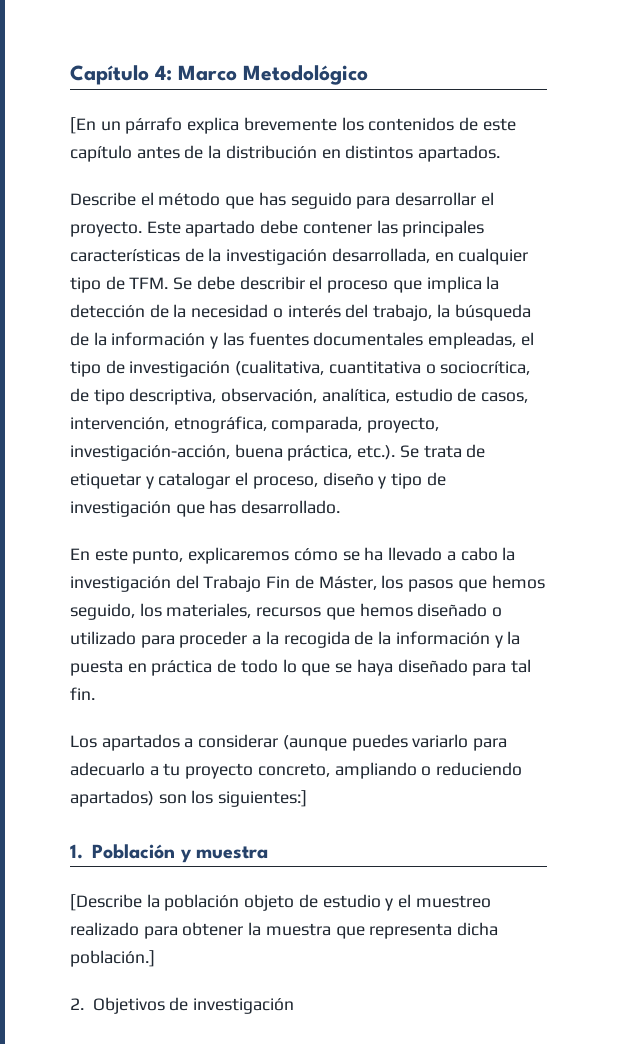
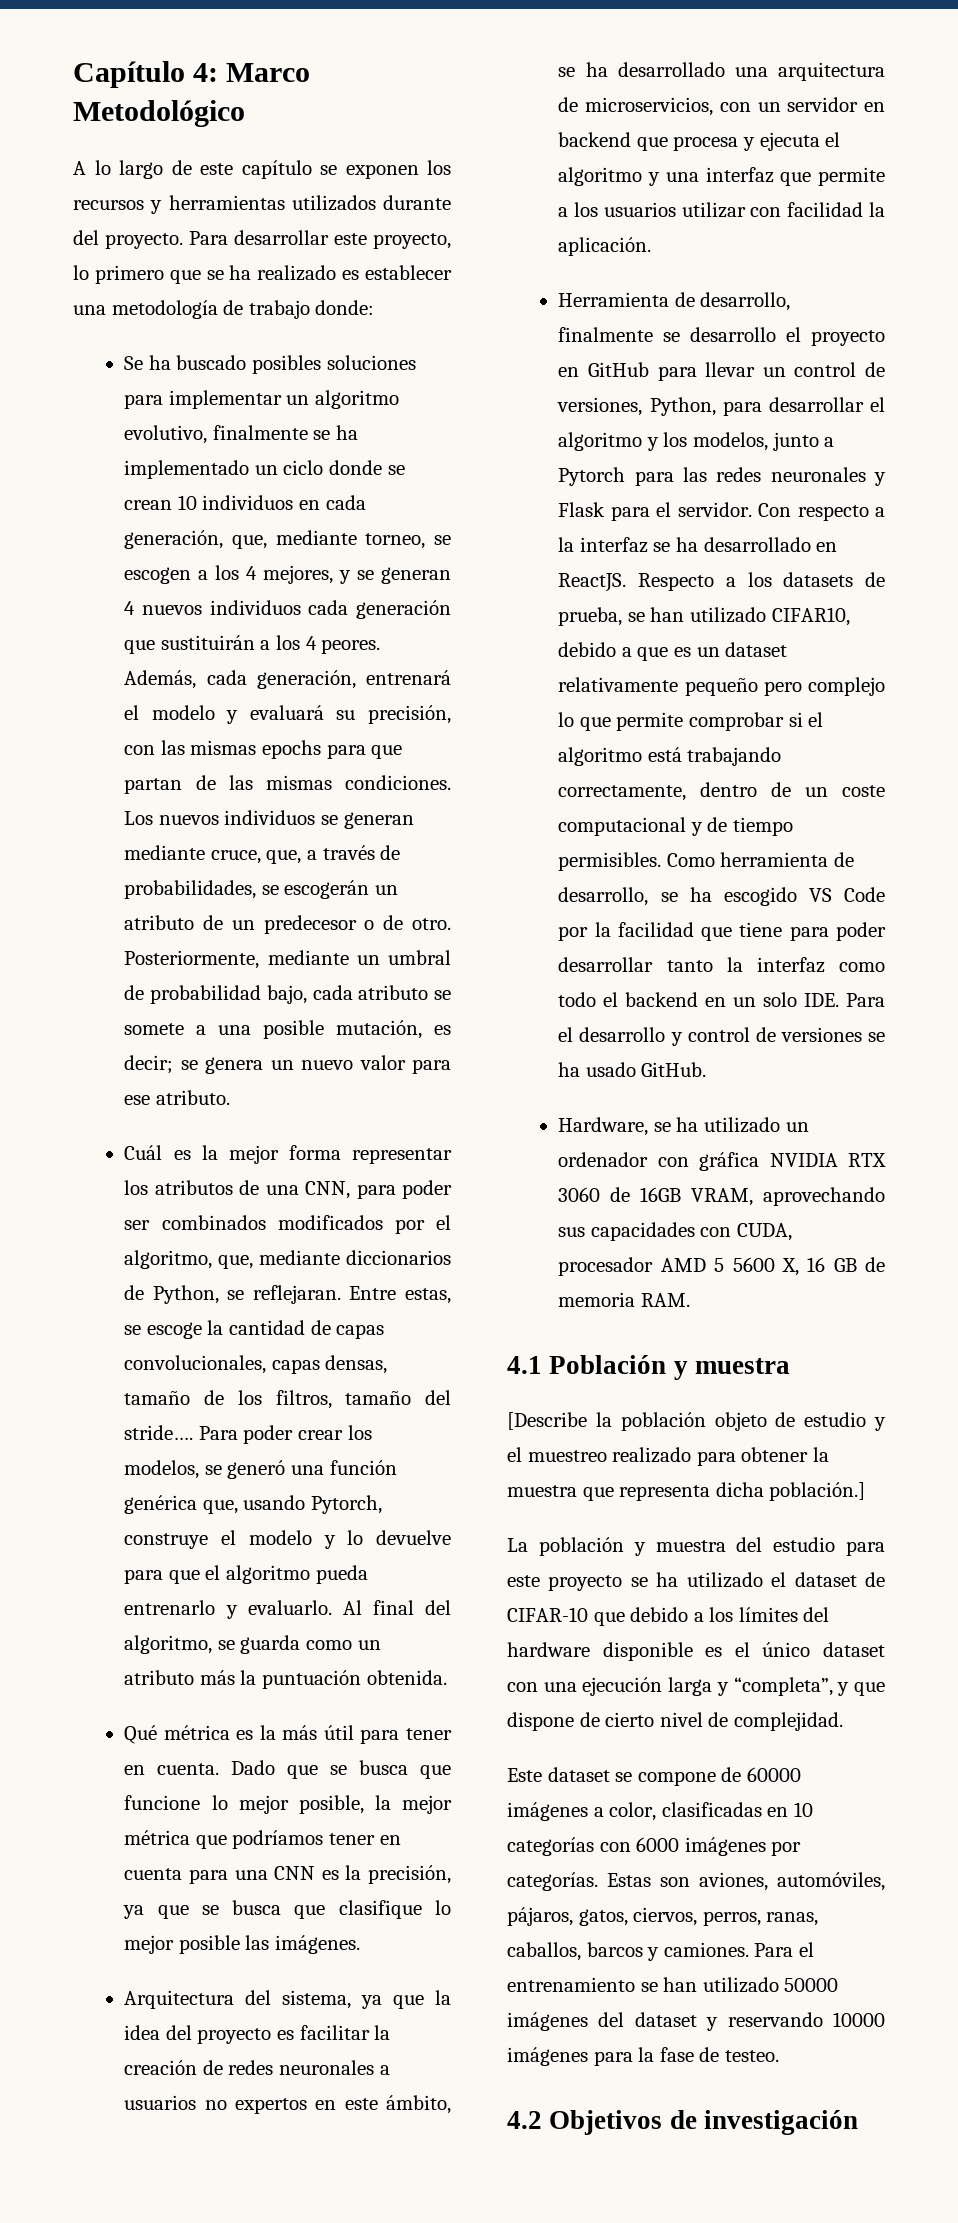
- [En un párrafo explica brevemente los contenidos de este capítulo antes de la distribución en distintos apartados.
- Describe el método que has seguido para desarrollar el proyecto. Este apartado debe contener las principales características de la investigación desarrollada, en cualquier tipo de TFM. Se debe describir el proceso que implica la detección de la necesidad o interés del trabajo, la búsqueda de la información y las fuentes documentales empleadas, el tipo de investigación (cualitativa, cuantitativa o sociocrítica, de tipo descriptiva, observación, analítica, estudio de casos, intervención, etnográfica, comparada, proyecto, investigación-acción, buena práctica, etc.). Se trata de etiquetar y catalogar el proceso, diseño y tipo de investigación que has desarrollado.
- En este punto, explicaremos cómo se ha llevado a cabo la investigación del Trabajo Fin de Máster, los pasos que hemos seguido, los materiales, recursos que hemos diseñado o utilizado para proceder a la recogida de la información y la puesta en práctica de todo lo que se haya diseñado para tal fin.
- Los apartados a considerar (aunque puedes variarlo para adecuarlo a tu proyecto concreto, ampliando o reduciendo apartados) son los siguientes:]
- 1. Población y muestra
+ A lo largo de este capítulo se exponen los recursos y herramientas utilizados durante del proyecto. Para desarrollar este proyecto, lo primero que se ha realizado es establecer una metodología de trabajo donde:
+ Se ha buscado posibles soluciones para implementar un algoritmo evolutivo, finalmente se ha implementado un ciclo donde se crean 10 individuos en cada generación, que, mediante torneo, se escogen a los 4 mejores, y se generan 4 nuevos individuos cada generación que sustituirán a los 4 peores. Además, cada generación, entrenará el modelo y evaluará su precisión, con las mismas epochs para que partan de las mismas condiciones. Los nuevos individuos se generan mediante cruce, que, a través de probabilidades, se escogerán un atributo de un predecesor o de otro. Posteriormente, mediante un umbral de probabilidad bajo, cada atributo se somete a una posible mutación, es decir; se genera un nuevo valor para ese atributo.
+ Cuál es la mejor forma representar los atributos de una CNN, para poder ser combinados modificados por el algoritmo, que, mediante diccionarios de Python, se reflejaran. Entre estas, se escoge la cantidad de capas convolucionales, capas densas, tamaño de los filtros, tamaño del stride…. Para poder crear los modelos, se generó una función genérica que, usando Pytorch, construye el modelo y lo devuelve para que el algoritmo pueda entrenarlo y evaluarlo. Al final del algoritmo, se guarda como un atributo más la puntuación obtenida.
+ Qué métrica es la más útil para tener en cuenta. Dado que se busca que funcione lo mejor posible, la mejor métrica que podríamos tener en cuenta para una CNN es la precisión, ya que se busca que clasifique lo mejor posible las imágenes.
+ Arquitectura del sistema, ya que la idea del proyecto es facilitar la creación de redes neuronales a usuarios no expertos en este ámbito, se ha desarrollado una arquitectura de microservicios, con un servidor en backend que procesa y ejecuta el algoritmo y una interfaz que permite a los usuarios utilizar con facilidad la aplicación.
+ Herramienta de desarrollo, finalmente se desarrollo el proyecto en GitHub para llevar un control de versiones, Python, para desarrollar el algoritmo y los modelos, junto a Pytorch para las redes neuronales y Flask para el servidor. Con respecto a la interfaz se ha desarrollado en ReactJS. Respecto a los datasets de prueba, se han utilizado CIFAR10, debido a que es un dataset relativamente pequeño pero complejo lo que permite comprobar si el algoritmo está trabajando correctamente, dentro de un coste computacional y de tiempo permisibles. Como herramienta de desarrollo, se ha escogido VS Code por la facilidad que tiene para poder desarrollar tanto la interfaz como todo el backend en un solo IDE. Para el desarrollo y control de versiones se ha usado GitHub.
+ Hardware, se ha utilizado un ordenador con gráfica NVIDIA RTX 3060 de 16GB VRAM, aprovechando sus capacidades con CUDA, procesador AMD 5 5600 X, 16 GB de memoria RAM.
+ 4.1 Población y muestra
- 2. Objetivos de investigación
+ La población y muestra del estudio para este proyecto se ha utilizado el dataset de CIFAR-10 que debido a los límites del hardware disponible es el único dataset con una ejecución larga y “completa”, y que dispone de cierto nivel de complejidad.
+ Este dataset se compone de 60000 imágenes a color, clasificadas en 10 categorías con 6000 imágenes por categorías. Estas son aviones, automóviles, pájaros, gatos, ciervos, perros, ranas, caballos, barcos y camiones. Para el entrenamiento se han utilizado 50000 imágenes del dataset y reservando 10000 imágenes para la fase de testeo.
+ 4.2 Objetivos de investigación

